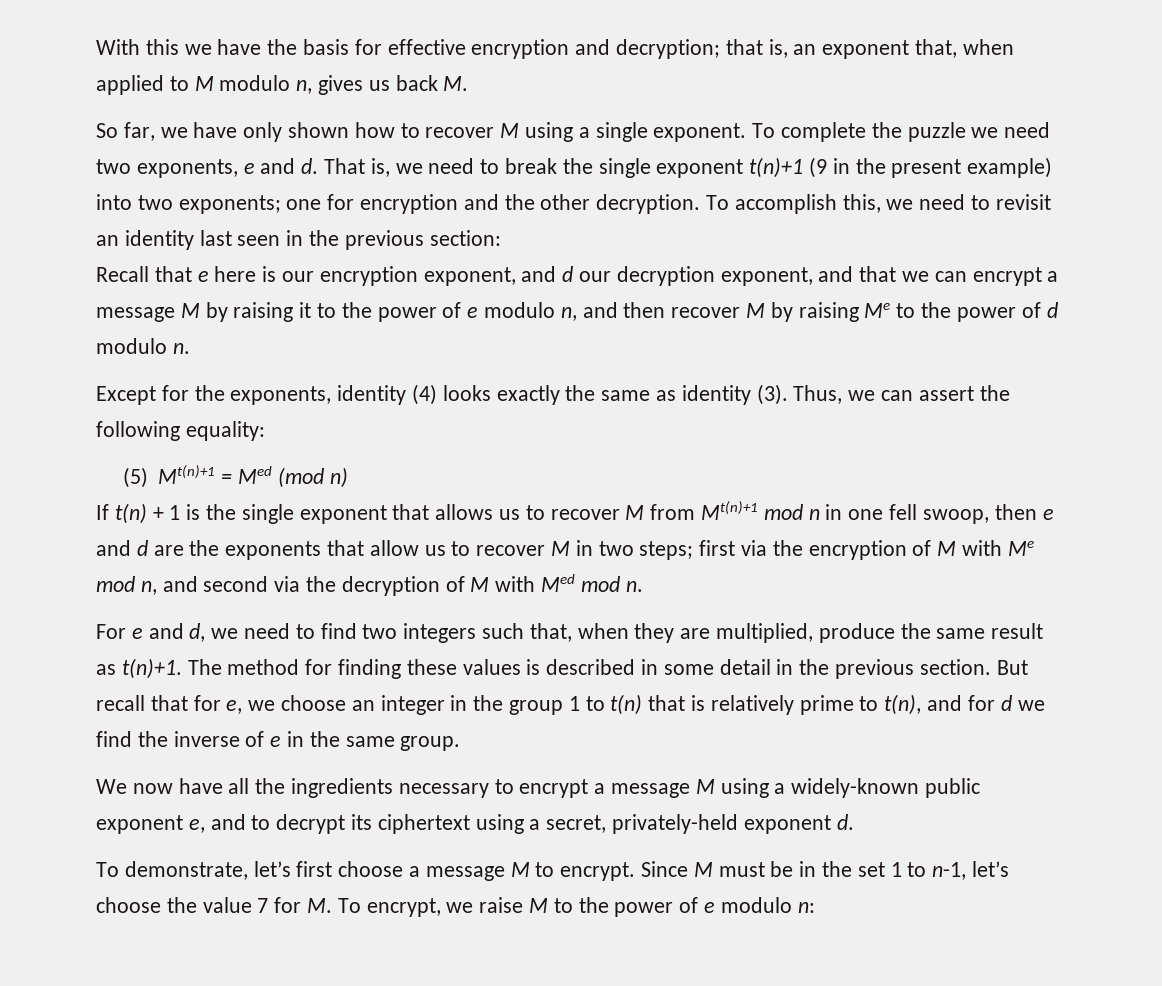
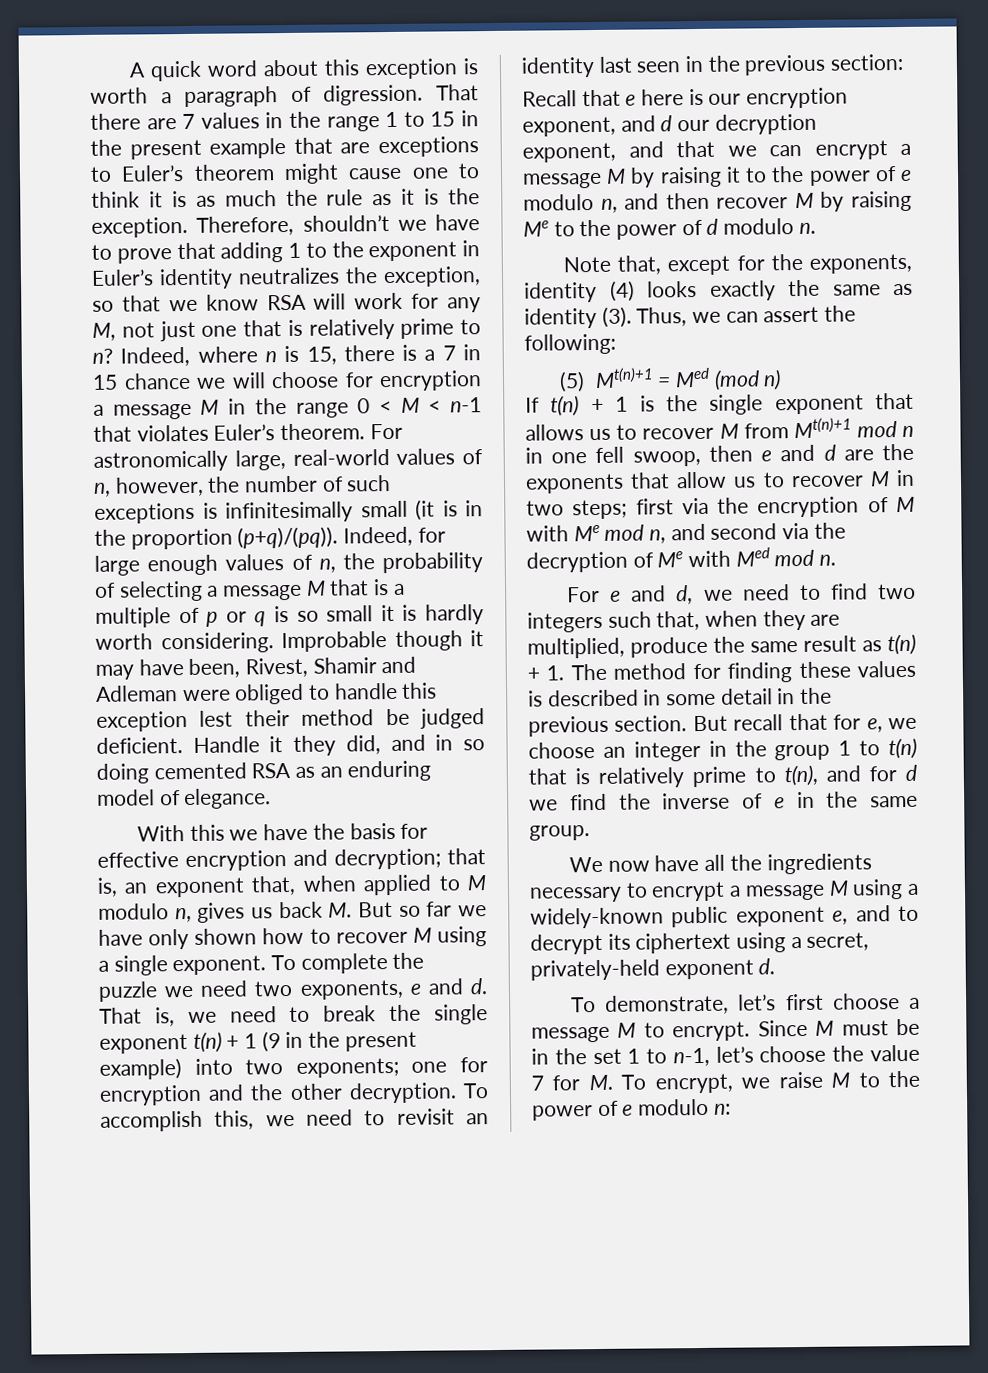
+ A quick word about this exception is worth a paragraph of digression. That there are 7 values in the range 1 to 15 in the present example that are exceptions to Euler’s theorem might cause one to think it is as much the rule as it is the exception. Therefore, shouldn’t we have to prove that adding 1 to the exponent in Euler’s identity neutralizes the exception, so that we know RSA will work for any M, not just one that is relatively prime to n? Indeed, where n is 15, there is a 7 in 15 chance we will choose for encryption a message M in the range 0 < M < n-1 that violates Euler’s theorem. For astronomically large, real-world values of n, however, the number of such exceptions is infinitesimally small (it is in the proportion (p+q)/(pq)). Indeed, for large enough values of n, the probability of selecting a message M that is a multiple of p or q is so small it is hardly worth considering. Improbable though it may have been, Rivest, Shamir and Adleman were obliged to handle this exception lest their method be judged deficient. Handle it they did, and in so doing cemented RSA as an enduring model of elegance.
- With this we have the basis for effective encryption and decryption; that is, an exponent that, when applied to M modulo n, gives us back M.
- So far, we have only shown how to recover M using a single exponent.
+ With this we have the basis for effective encryption and decryption; that is, an exponent that, when applied to M modulo n, gives us back M. But so far we have only shown how to recover M using a single exponent.
- That is, we need to break the single exponent t(n)+1 (9 in the present example) into two exponents; one for encryption and the other decryption.
+ That is, we need to break the single exponent t(n) + 1 (9 in the present example) into two exponents; one for encryption and the other decryption.
- Except for the exponents, identity (4) looks exactly the same as identity (3).
+ Note that, except for the exponents, identity (4) looks exactly the same as identity (3).
- Thus, we can assert the following equality:
+ Thus, we can assert the following:
- If t(n) + 1 is the single exponent that allows us to recover M from Mt(n)+1 mod n in one fell swoop, then e and d are the exponents that allow us to recover M in two steps; first via the encryption of M with Me mod n, and second via the decryption of M with Med mod n.
+ If t(n) + 1 is the single exponent that allows us to recover M from Mt(n)+1 mod n in one fell swoop, then e and d are the exponents that allow us to recover M in two steps; first via the encryption of M with Me mod n, and second via the decryption of Me with Med mod n.
- For e and d, we need to find two integers such that, when they are multiplied, produce the same result as t(n)+1. The method for finding these values is described in some detail in the previous section.
+ For e and d, we need to find two integers such that, when they are multiplied, produce the same result as t(n) + 1. The method for finding these values is described in some detail in the previous section.

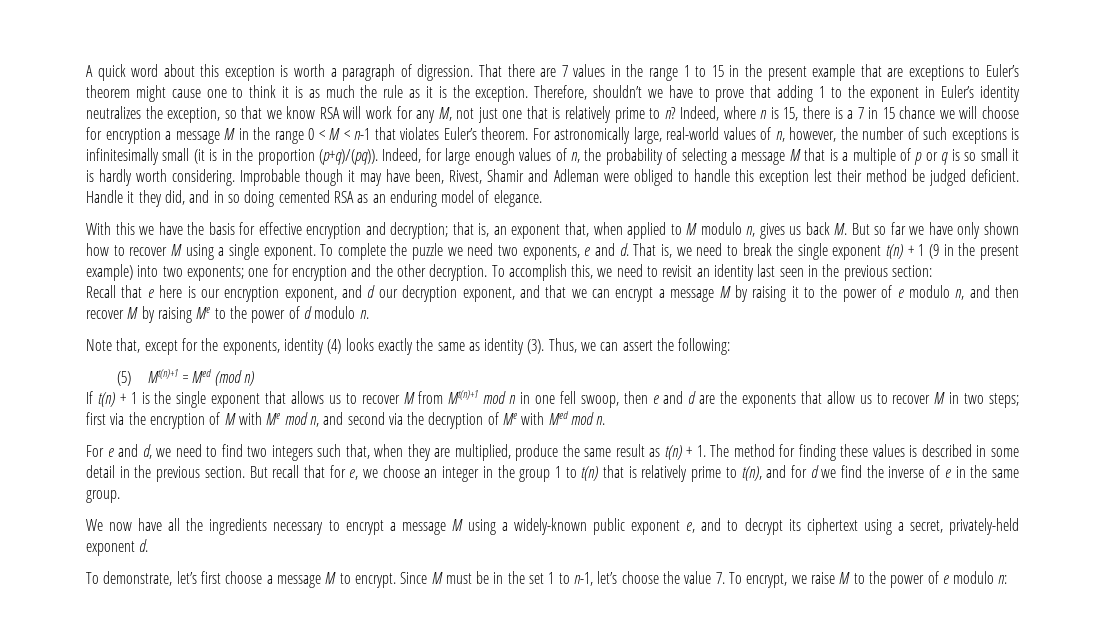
- Since M must be in the set 1 to n-1, let’s choose the value 7 for M. To encrypt, we raise M to the power of e modulo n:
+ Since M must be in the set 1 to n-1, let’s choose the value 7. To encrypt, we raise M to the power of e modulo n:

